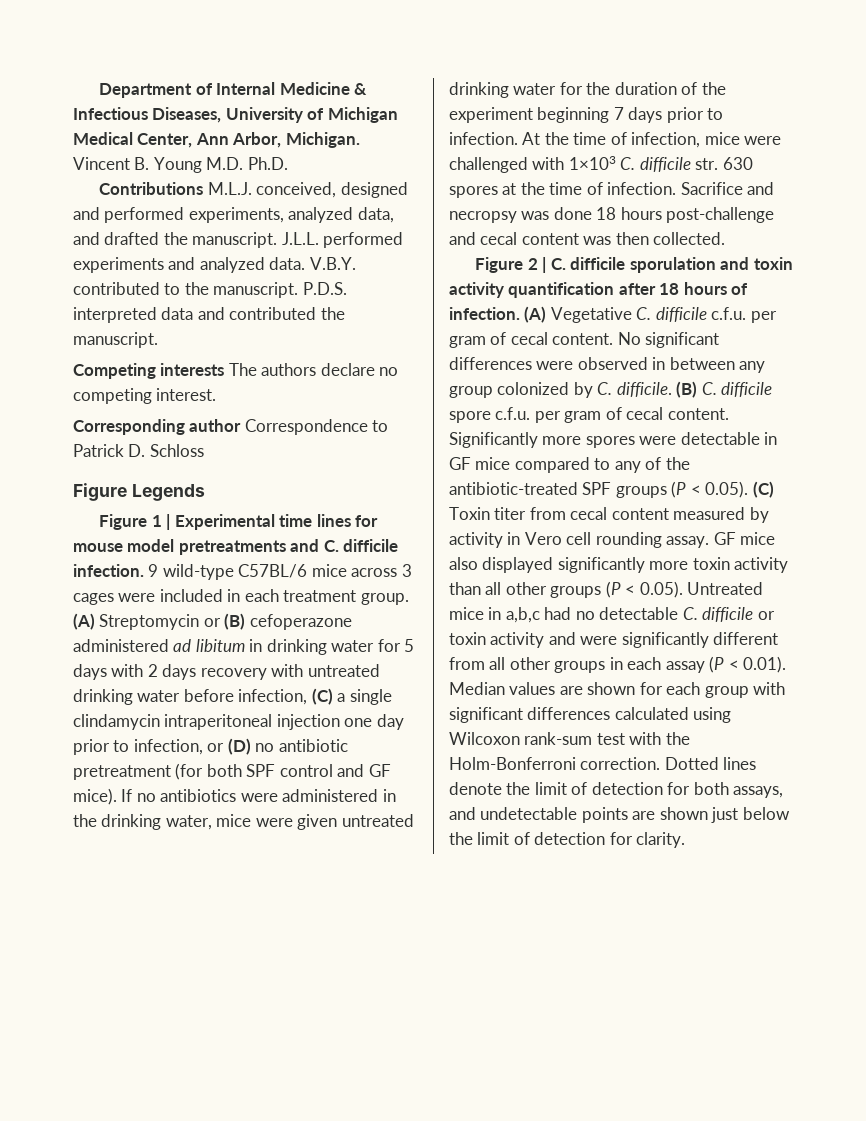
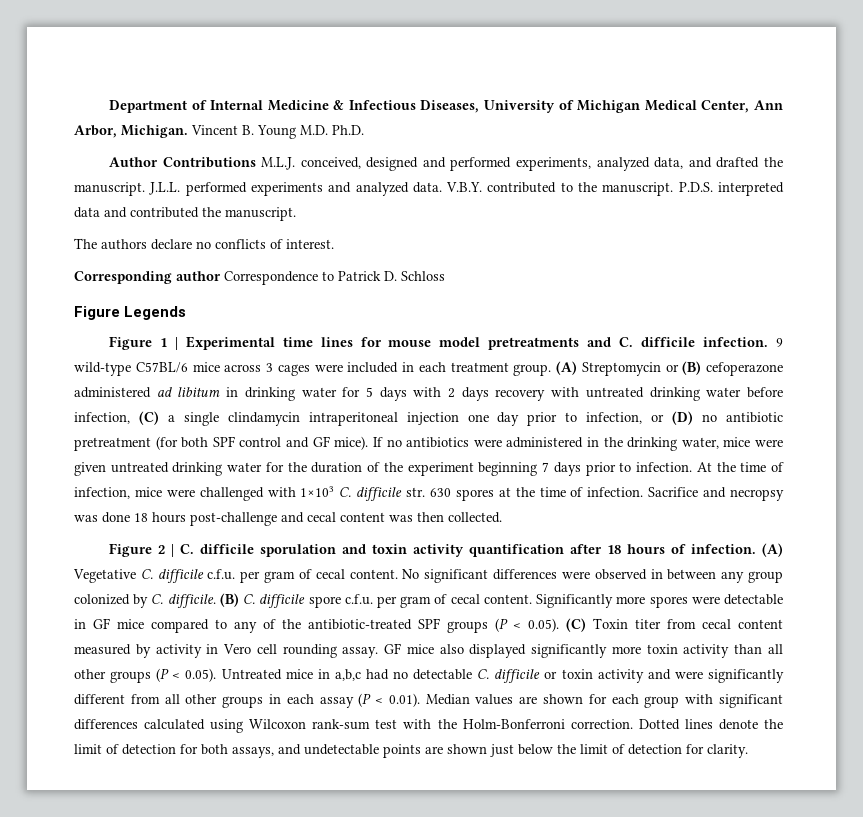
- Contributions M.L.J. conceived, designed and performed experiments, analyzed data, and drafted the manuscript.
+ Author Contributions M.L.J. conceived, designed and performed experiments, analyzed data, and drafted the manuscript.
- Competing interests The authors declare no competing interest.
+ The authors declare no conflicts of interest.

